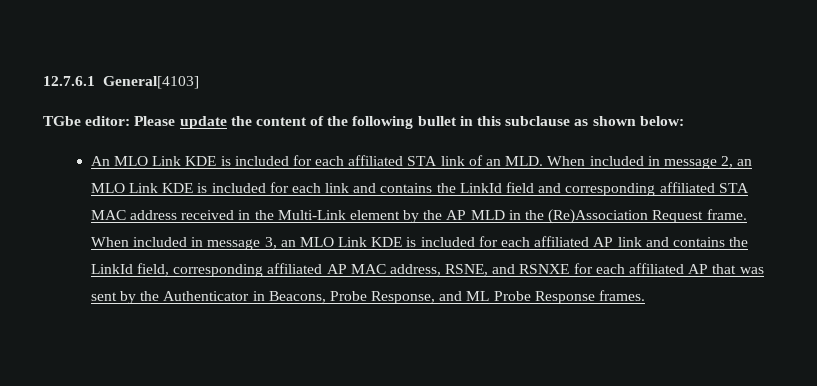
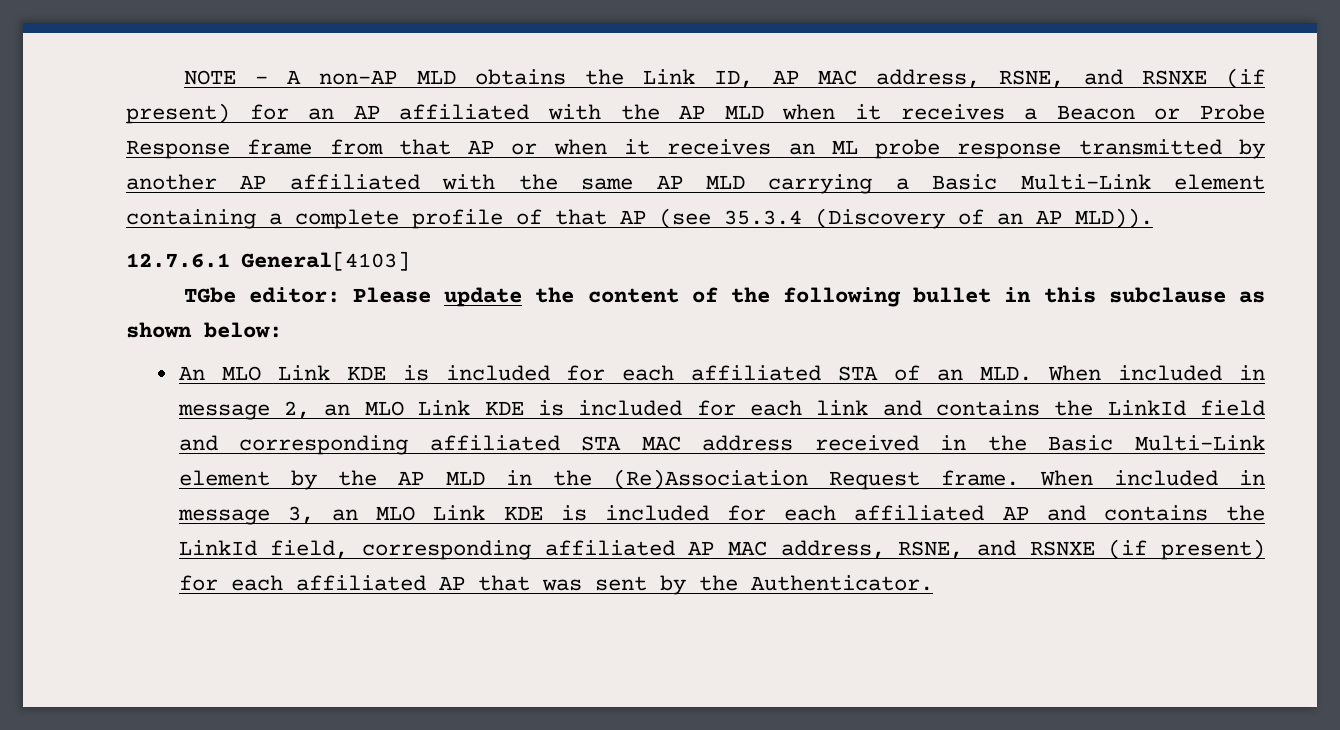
+ NOTE – A non-AP MLD obtains the Link ID, AP MAC address, RSNE, and RSNXE (if present) for an AP affiliated with the AP MLD when it receives a Beacon or Probe Response frame from that AP or when it receives an ML probe response transmitted by another AP affiliated with the same AP MLD carrying a Basic Multi-Link element containing a complete profile of that AP (see 35.3.4 (Discovery of an AP MLD)).
- An MLO Link KDE is included for each affiliated STA link of an MLD. When included in message 2, an MLO Link KDE is included for each link and contains the LinkId field and corresponding affiliated STA MAC address received in the Multi-Link element by the AP MLD in the (Re)Association Request frame.
+ An MLO Link KDE is included for each affiliated STA of an MLD. When included in message 2, an MLO Link KDE is included for each link and contains the LinkId field and corresponding affiliated STA MAC address received in the Basic Multi-Link element by the AP MLD in the (Re)Association Request frame.
- When included in message 3, an MLO Link KDE is included for each affiliated AP link and contains the LinkId field, corresponding affiliated AP MAC address, RSNE, and RSNXE for each affiliated AP that was sent by the Authenticator in Beacons, Probe Response, and ML Probe Response frames.
+ When included in message 3, an MLO Link KDE is included for each affiliated AP and contains the LinkId field, corresponding affiliated AP MAC address, RSNE, and RSNXE (if present) for each affiliated AP that was sent by the Authenticator.

